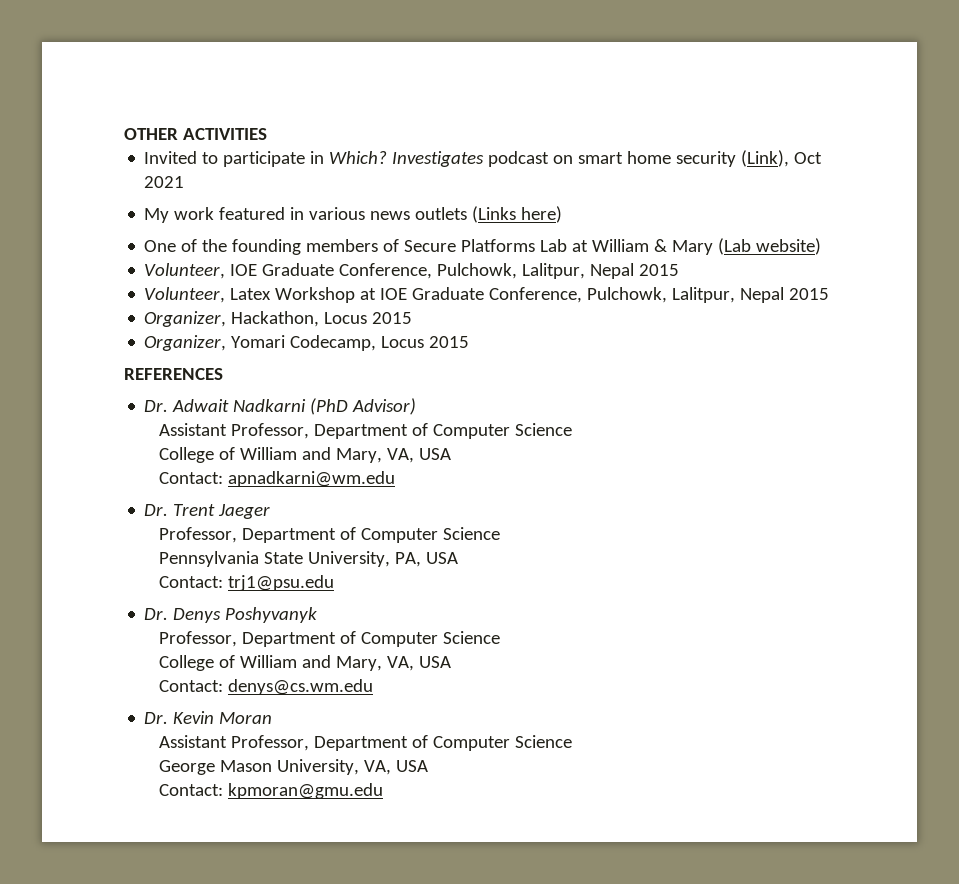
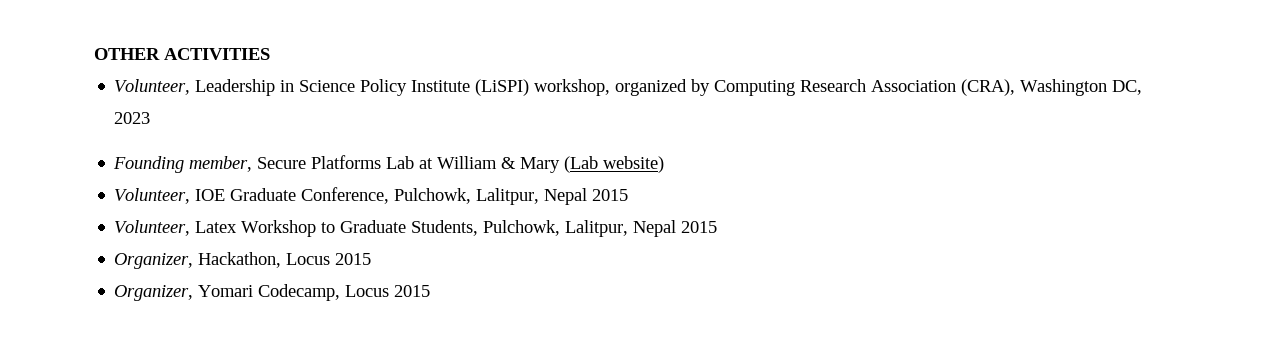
- Invited to participate in Which? Investigates podcast on smart home security (Link), Oct 2021
- My work featured in various news outlets (Links here)
- One of the founding members of Secure Platforms Lab at William & Mary (Lab website)
+ Volunteer, Leadership in Science Policy Institute (LiSPI) workshop, organized by Computing Research Association (CRA), Washington DC, 2023
+ Founding member, Secure Platforms Lab at William & Mary (Lab website)
- Volunteer, Latex Workshop at IOE Graduate Conference, Pulchowk, Lalitpur, Nepal 2015
+ Volunteer, Latex Workshop to Graduate Students, Pulchowk, Lalitpur, Nepal 2015
- REFERENCES
- Dr. Adwait Nadkarni (PhD Advisor)
- Assistant Professor, Department of Computer Science
- College of William and Mary, VA, USA
- Contact: apnadkarni@wm.edu
- Dr. Trent Jaeger
- Professor, Department of Computer Science
- Pennsylvania State University, PA, USA
- Contact: trj1@psu.edu
- Dr. Denys Poshyvanyk
- Professor, Department of Computer Science
- College of William and Mary, VA, USA
- Contact: denys@cs.wm.edu
- Dr. Kevin Moran
- Assistant Professor, Department of Computer Science
- George Mason University, VA, USA
- Contact: kpmoran@gmu.edu

